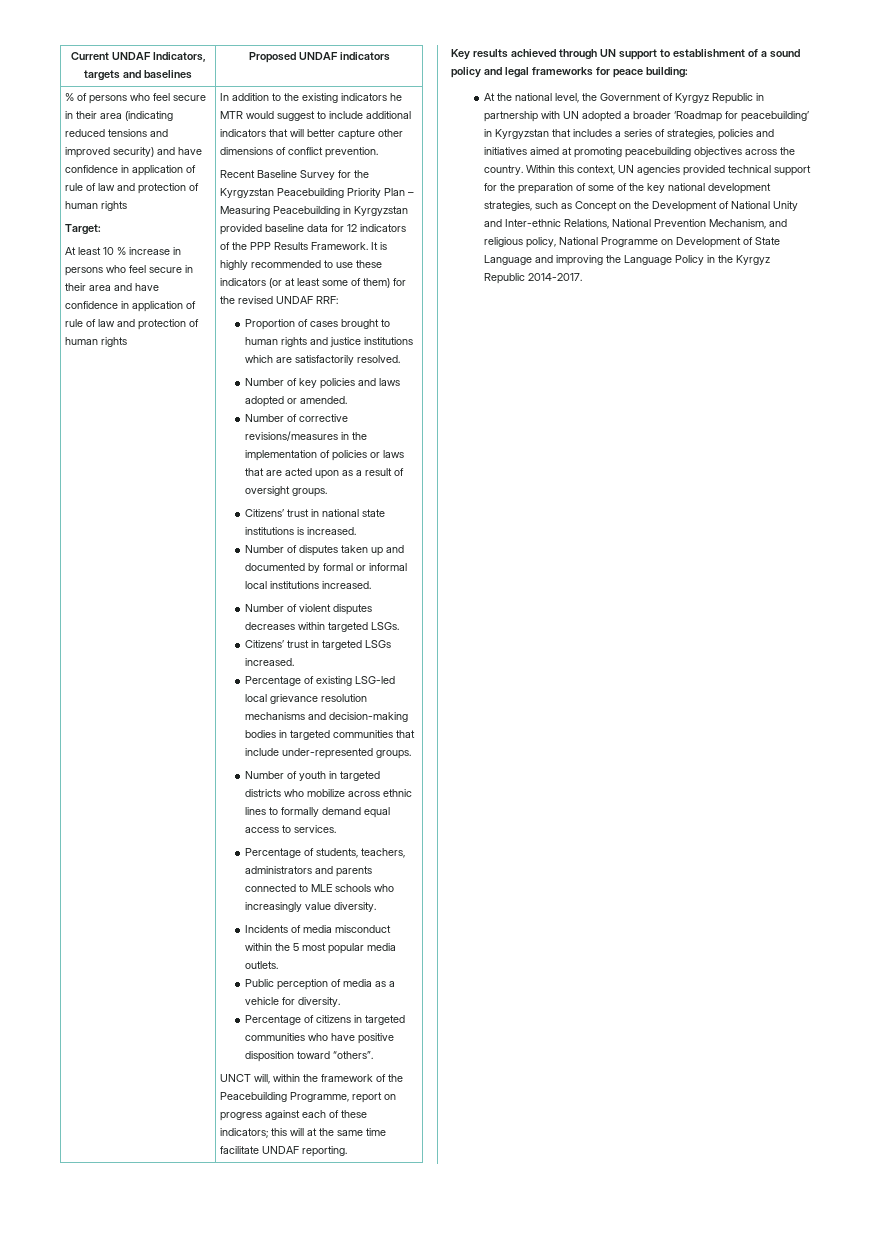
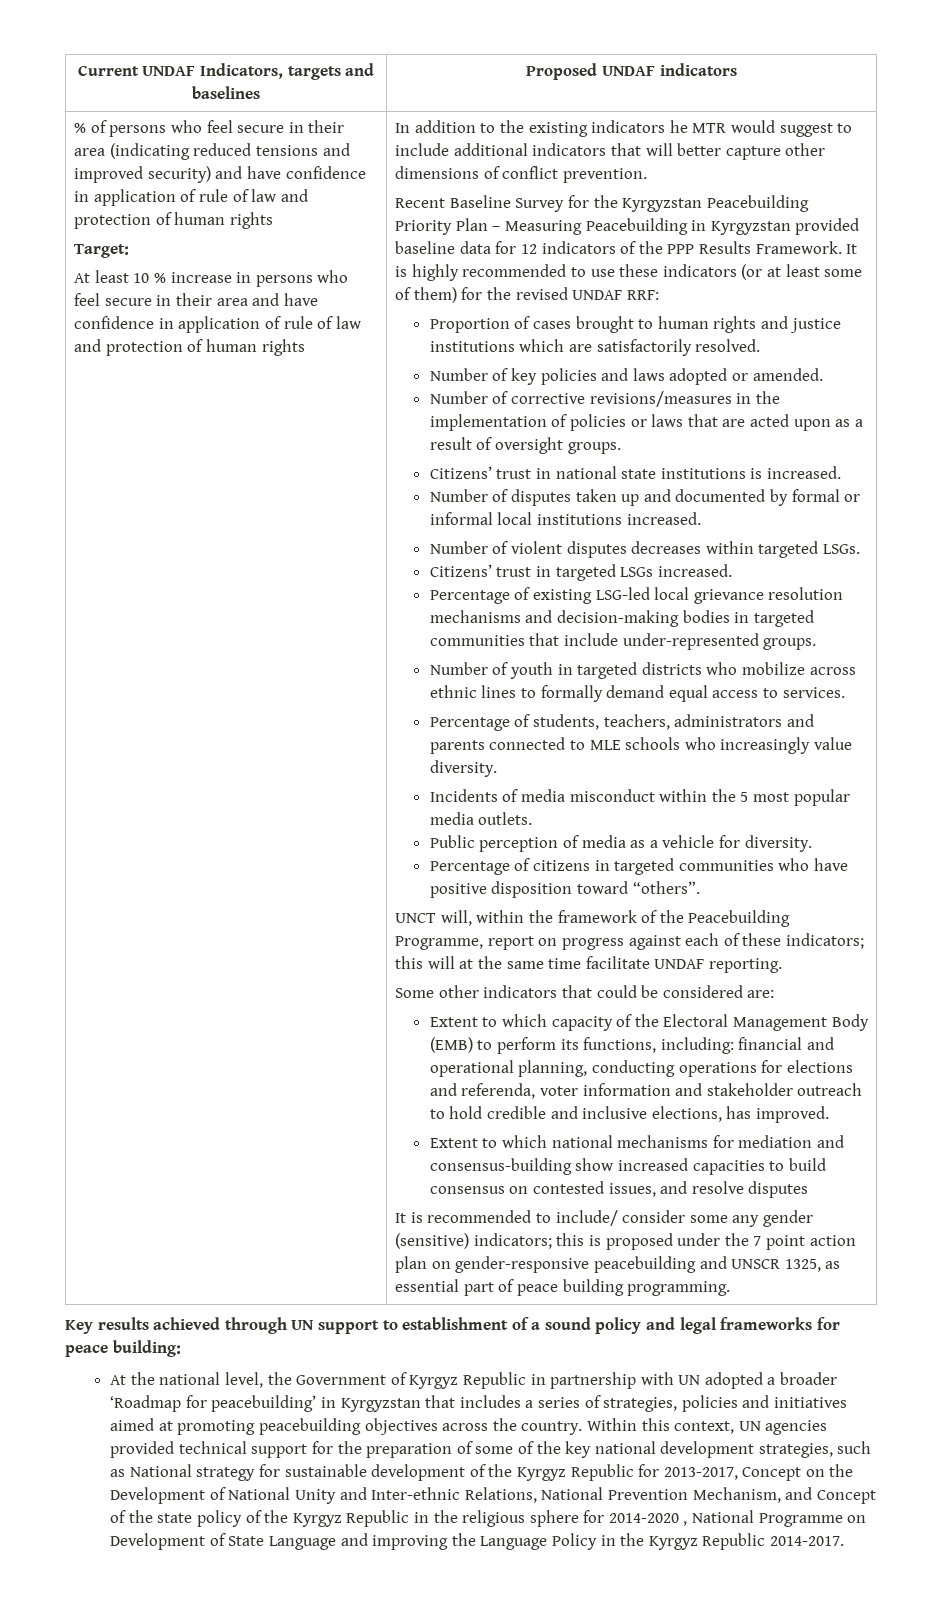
+ Some other indicators that could be considered are:
+ Extent to which capacity of the Electoral Management Body (EMB) to perform its functions, including: financial and operational planning, conducting operations for elections and referenda, voter information and stakeholder outreach to hold credible and inclusive elections, has improved.
+ Extent to which national mechanisms for mediation and consensus-building show increased capacities to build consensus on contested issues, and resolve disputes
+ It is recommended to include/ consider some any gender (sensitive) indicators; this is proposed under the 7 point action plan on gender-responsive peacebuilding and UNSCR 1325, as essential part of peace building programming.
- Within this context, UN agencies provided technical support for the preparation of some of the key national development strategies, such as Concept on the Development of National Unity and Inter-ethnic Relations, National Prevention Mechanism, and religious policy, National Programme on Development of State Language and improving the Language Policy in the Kyrgyz Republic 2014-2017.
+ Within this context, UN agencies provided technical support for the preparation of some of the key national development strategies, such as National strategy for sustainable development of the Kyrgyz Republic for 2013-2017, Concept on the Development of National Unity and Inter-ethnic Relations, National Prevention Mechanism, and Concept of the state policy of the Kyrgyz Republic in the religious sphere for 2014-2020 , National Programme on Development of State Language and improving the Language Policy in the Kyrgyz Republic 2014-2017.

